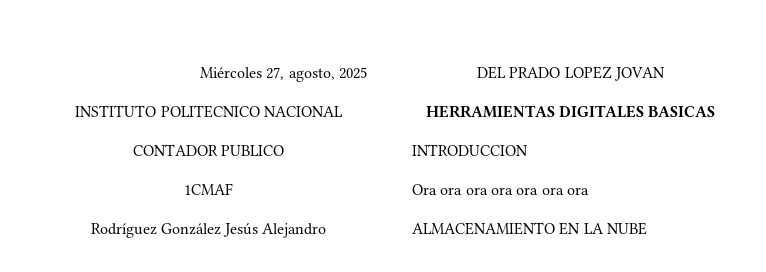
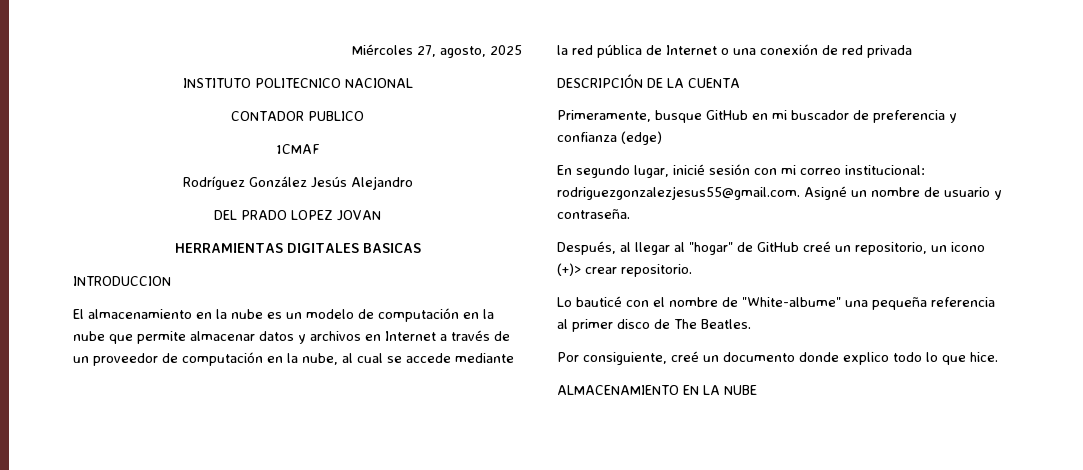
- Ora ora ora ora ora ora ora
+ El almacenamiento en la nube es un modelo de computación en la nube que permite almacenar datos y archivos en Internet a través de un proveedor de computación en la nube, al cual se accede mediante la red pública de Internet o una conexión de red privada
+ DESCRIPCIÓN DE LA CUENTA
+ Primeramente, busque GitHub en mi buscador de preferencia y confianza (edge)
+ En segundo lugar, inicié sesión con mi correo institucional: rodriguezgonzalezjesus55@gmail.com. Asigné un nombre de usuario y contraseña.
+ Después, al llegar al "hogar" de GitHub creé un repositorio, un icono (+)> crear repositorio.
+ Lo bauticé con el nombre de "White-albume" una pequeña referencia al primer disco de The Beatles.
+ Por consiguiente, creé un documento donde explico todo lo que hice.

